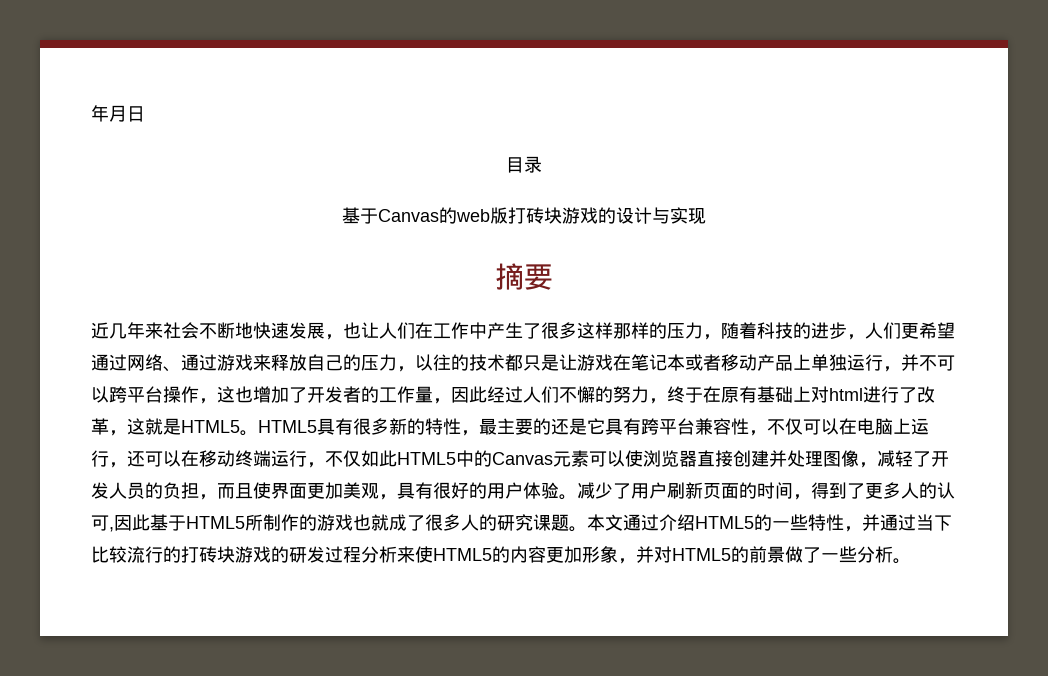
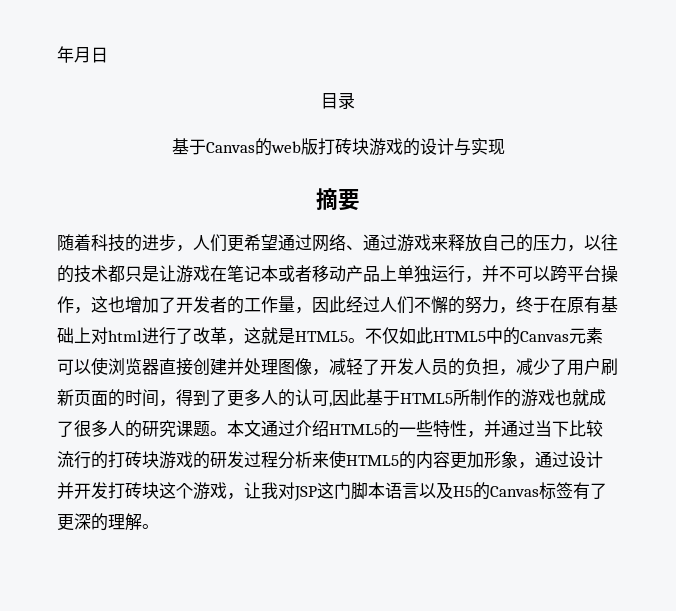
- 近几年来社会不断地快速发展，也让人们在工作中产生了很多这样那样的压力，随着科技的进步，人们更希望通过网络、通过游戏来释放自己的压力，以往的技术都只是让游戏在笔记本或者移动产品上单独运行，并不可以跨平台操作，这也增加了开发者的工作量，因此经过人们不懈的努力，终于在原有基础上对html进行了改革，这就是HTML5。
+ 随着科技的进步，人们更希望通过网络、通过游戏来释放自己的压力，以往的技术都只是让游戏在笔记本或者移动产品上单独运行，并不可以跨平台操作，这也增加了开发者的工作量，因此经过人们不懈的努力，终于在原有基础上对html进行了改革，这就是HTML5。
- HTML5具有很多新的特性，最主要的还是它具有跨平台兼容性，不仅可以在电脑上运行，还可以在移动终端运行，不仅如此HTML5中的Canvas元素可以使浏览器直接创建并处理图像，减轻了开发人员的负担，而且使界面更加美观，具有很好的用户体验。减少了用户刷新页面的时间，得到了更多人的认可,因此基于HTML5所制作的游戏也就成了很多人的研究课题。
+ 不仅如此HTML5中的Canvas元素可以使浏览器直接创建并处理图像，减轻了开发人员的负担，减少了用户刷新页面的时间，得到了更多人的认可,因此基于HTML5所制作的游戏也就成了很多人的研究课题。
- 本文通过介绍HTML5的一些特性，并通过当下比较流行的打砖块游戏的研发过程分析来使HTML5的内容更加形象，并对HTML5的前景做了一些分析。
+ 本文通过介绍HTML5的一些特性，并通过当下比较流行的打砖块游戏的研发过程分析来使HTML5的内容更加形象，通过设计并开发打砖块这个游戏，让我对JSP这门脚本语言以及H5的Canvas标签有了更深的理解。

